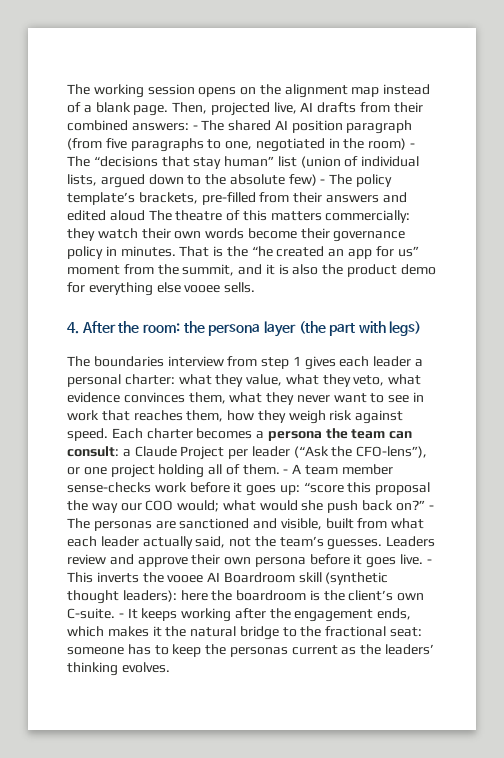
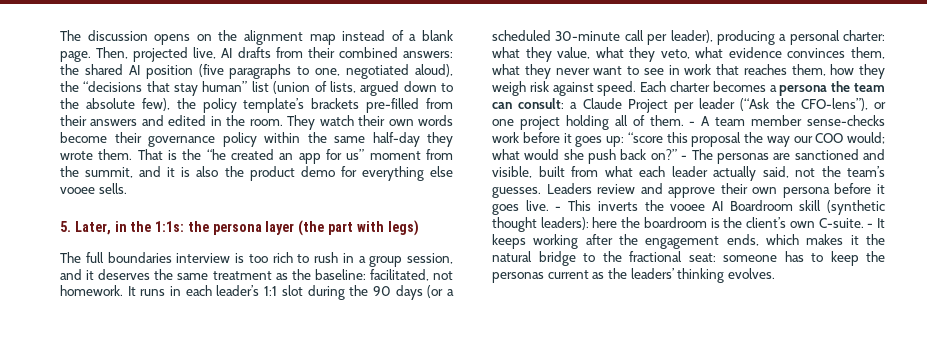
- The working session opens on the alignment map instead of a blank page.
+ The discussion opens on the alignment map instead of a blank page.
- Then, projected live, AI drafts from their combined answers: - The shared AI position paragraph (from five paragraphs to one, negotiated in the room) - The “decisions that stay human” list (union of individual lists, argued down to the absolute few) - The policy template’s brackets, pre-filled from their answers and edited aloud The theatre of this matters commercially: they watch their own words become their governance policy in minutes.
+ Then, projected live, AI drafts from their combined answers: the shared AI position (five paragraphs to one, negotiated aloud), the “decisions that stay human” list (union of lists, argued down to the absolute few), the policy template’s brackets pre-filled from their answers and edited in the room. They watch their own words become their governance policy within the same half-day they wrote them.
- 4. After the room: the persona layer (the part with legs)
+ 5. Later, in the 1:1s: the persona layer (the part with legs)
- The boundaries interview from step 1 gives each leader a personal charter: what they value, what they veto, what evidence convinces them, what they never want to see in work that reaches them, how they weigh risk against speed.
+ The full boundaries interview is too rich to rush in a group session, and it deserves the same treatment as the baseline: facilitated, not homework. It runs in each leader’s 1:1 slot during the 90 days (or a scheduled 30-minute call per leader), producing a personal charter: what they value, what they veto, what evidence convinces them, what they never want to see in work that reaches them, how they weigh risk against speed.

